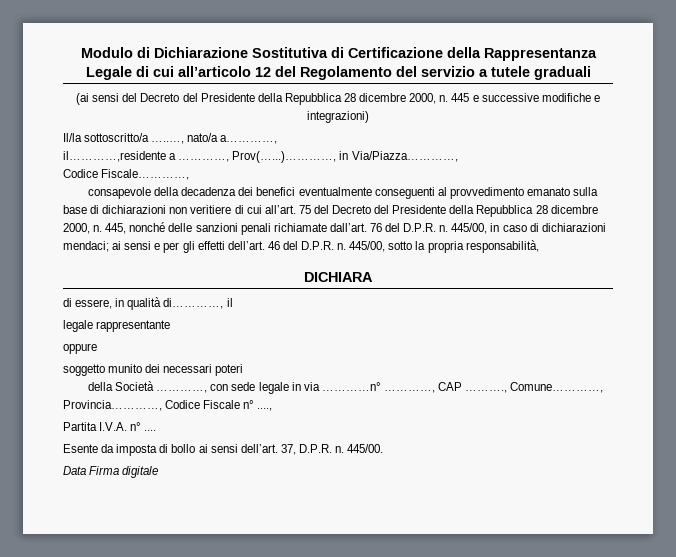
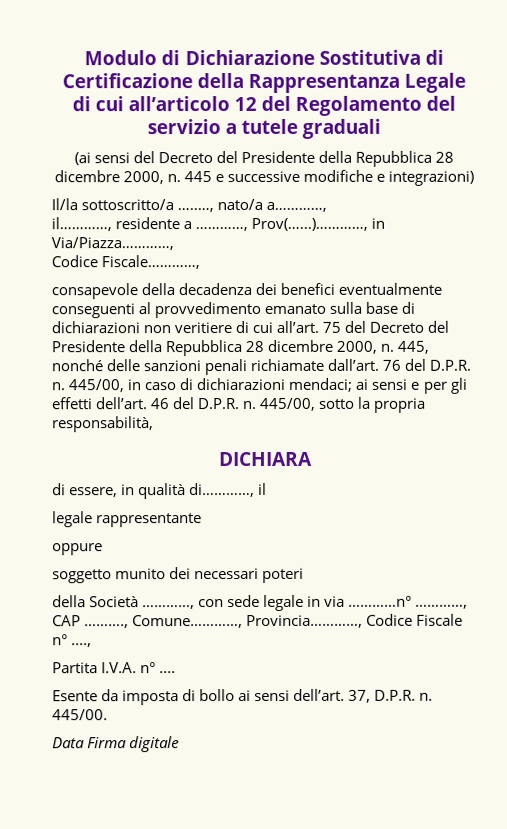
- il…………,residente a …………, Prov(…...)…………, in Via/Piazza…………,
+ il…………, residente a …………, Prov(…...)…………, in Via/Piazza…………,

